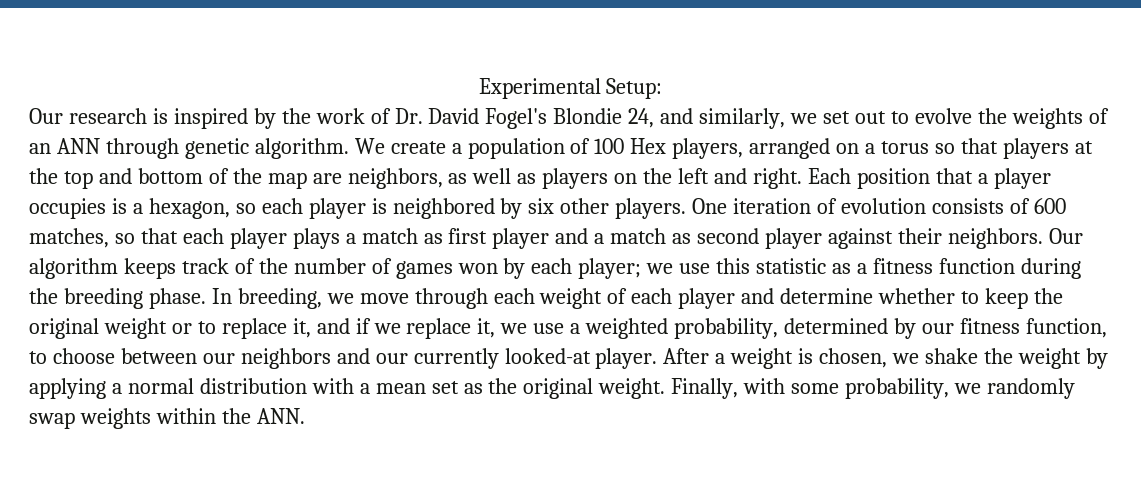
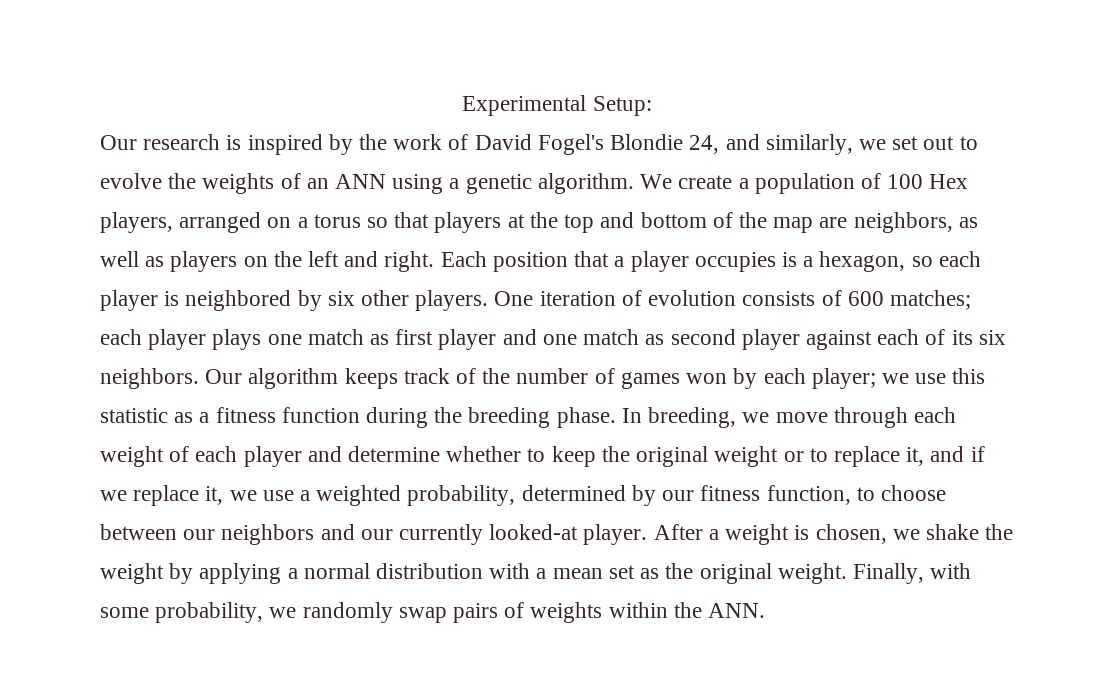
- Our research is inspired by the work of Dr. David Fogel's Blondie 24, and similarly, we set out to evolve the weights of an ANN through genetic algorithm.
+ Our research is inspired by the work of David Fogel's Blondie 24, and similarly, we set out to evolve the weights of an ANN using a genetic algorithm.
- One iteration of evolution consists of 600 matches, so that each player plays a match as first player and a match as second player against their neighbors.
+ One iteration of evolution consists of 600 matches; each player plays one match as first player and one match as second player against each of its six neighbors.
- Finally, with some probability, we randomly swap weights within the ANN.
+ Finally, with some probability, we randomly swap pairs of weights within the ANN.

